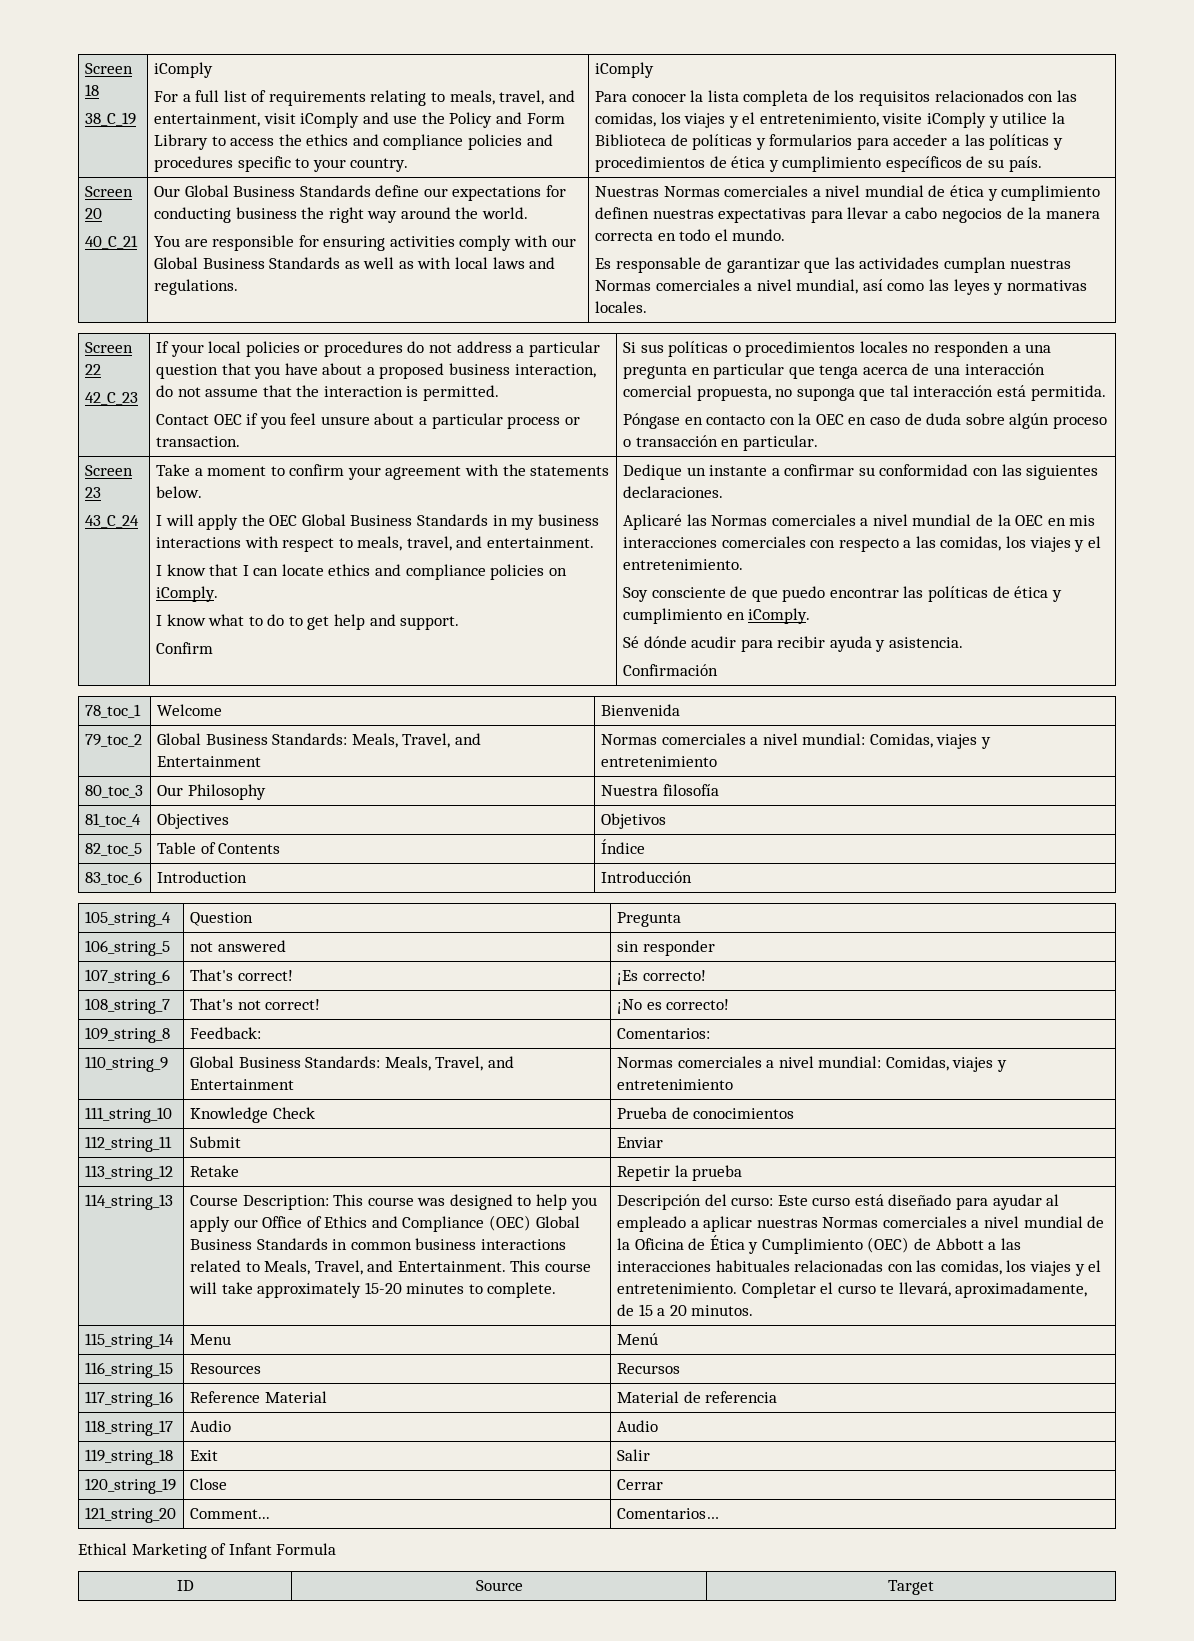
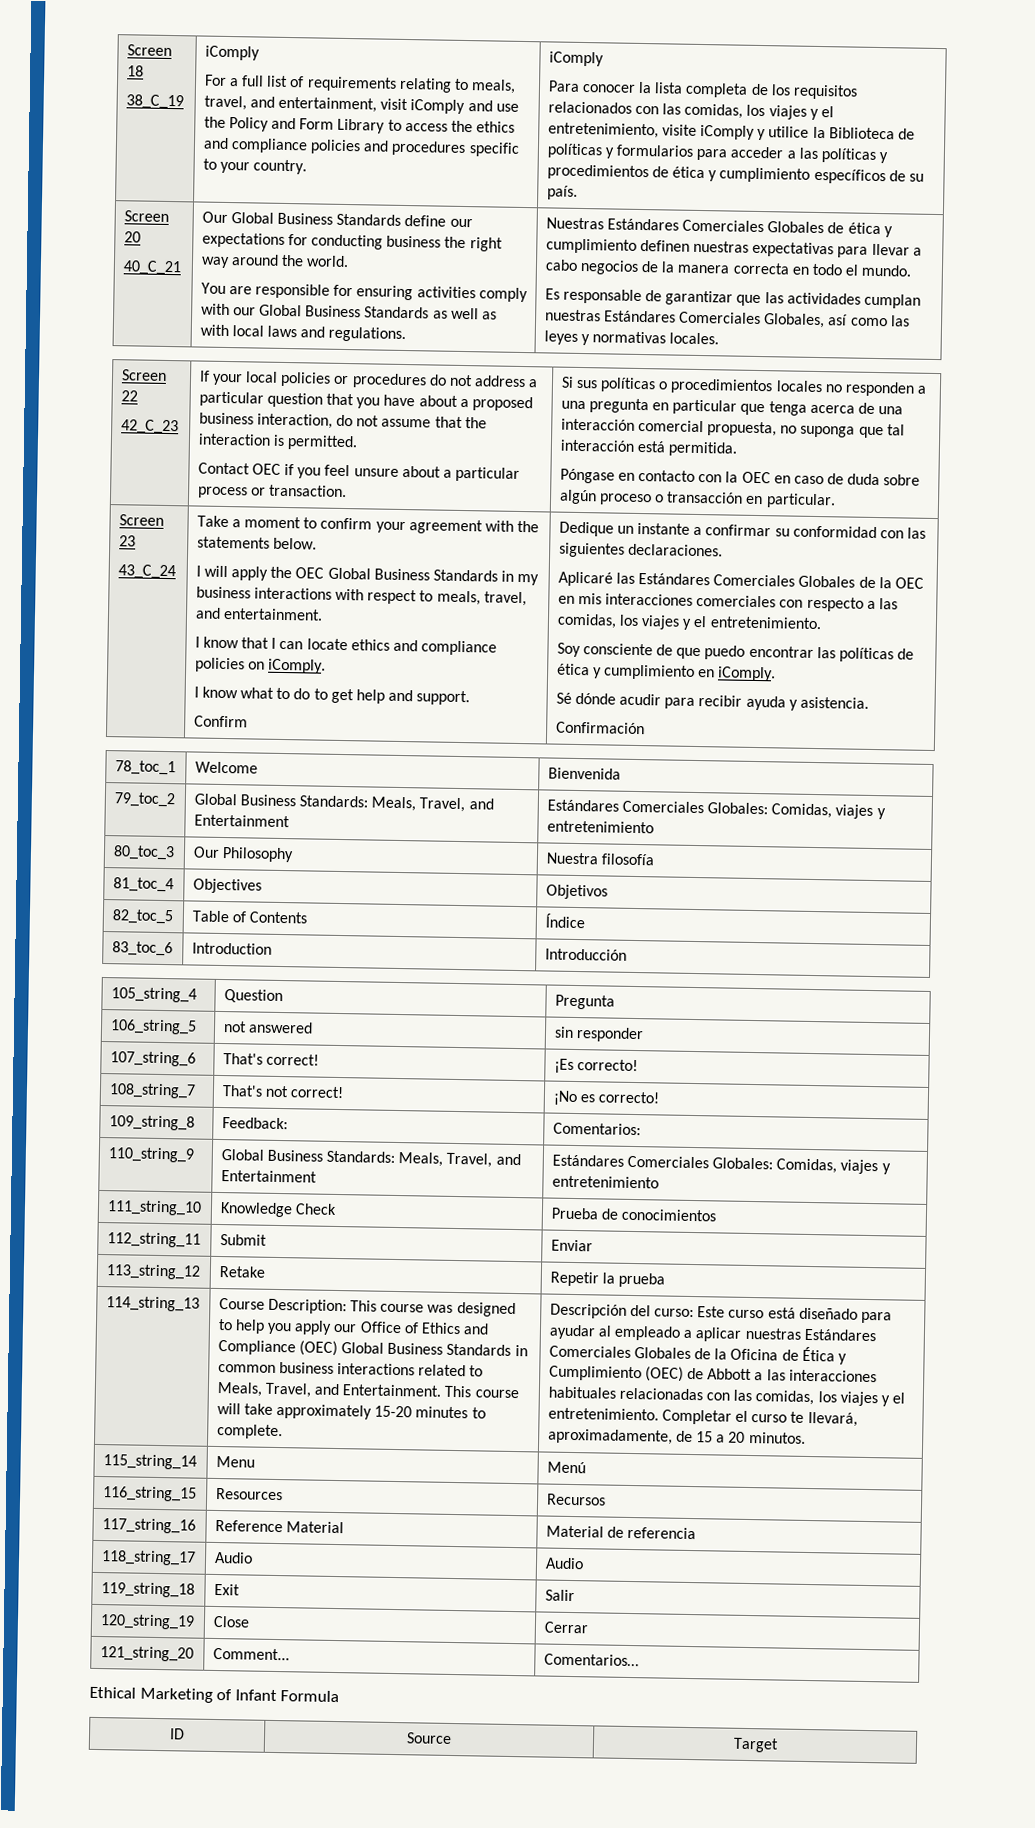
- Nuestras Normas comerciales a nivel mundial de ética y cumplimiento definen nuestras expectativas para llevar a cabo negocios de la manera correcta en todo el mundo.
+ Nuestras Estándares Comerciales Globales de ética y cumplimiento definen nuestras expectativas para llevar a cabo negocios de la manera correcta en todo el mundo.
- Es responsable de garantizar que las actividades cumplan nuestras Normas comerciales a nivel mundial, así como las leyes y normativas locales.
+ Es responsable de garantizar que las actividades cumplan nuestras Estándares Comerciales Globales, así como las leyes y normativas locales.
- Aplicaré las Normas comerciales a nivel mundial de la OEC en mis interacciones comerciales con respecto a las comidas, los viajes y el entretenimiento.
+ Aplicaré las Estándares Comerciales Globales de la OEC en mis interacciones comerciales con respecto a las comidas, los viajes y el entretenimiento.
- 79_toc_2 | Global Business Standards: Meals, Travel, and Entertainment | Normas comerciales a nivel mundial: Comidas, viajes y entretenimiento
+ 79_toc_2 | Global Business Standards: Meals, Travel, and Entertainment | Estándares Comerciales Globales: Comidas, viajes y entretenimiento
- 110_string_9 | Global Business Standards: Meals, Travel, and Entertainment | Normas comerciales a nivel mundial: Comidas, viajes y entretenimiento
+ 110_string_9 | Global Business Standards: Meals, Travel, and Entertainment | Estándares Comerciales Globales: Comidas, viajes y entretenimiento
- Descripción del curso: Este curso está diseñado para ayudar al empleado a aplicar nuestras Normas comerciales a nivel mundial de la Oficina de Ética y Cumplimiento (OEC) de Abbott a las interacciones habituales relacionadas con las comidas, los viajes y el entretenimiento.
+ Descripción del curso: Este curso está diseñado para ayudar al empleado a aplicar nuestras Estándares Comerciales Globales de la Oficina de Ética y Cumplimiento (OEC) de Abbott a las interacciones habituales relacionadas con las comidas, los viajes y el entretenimiento.

